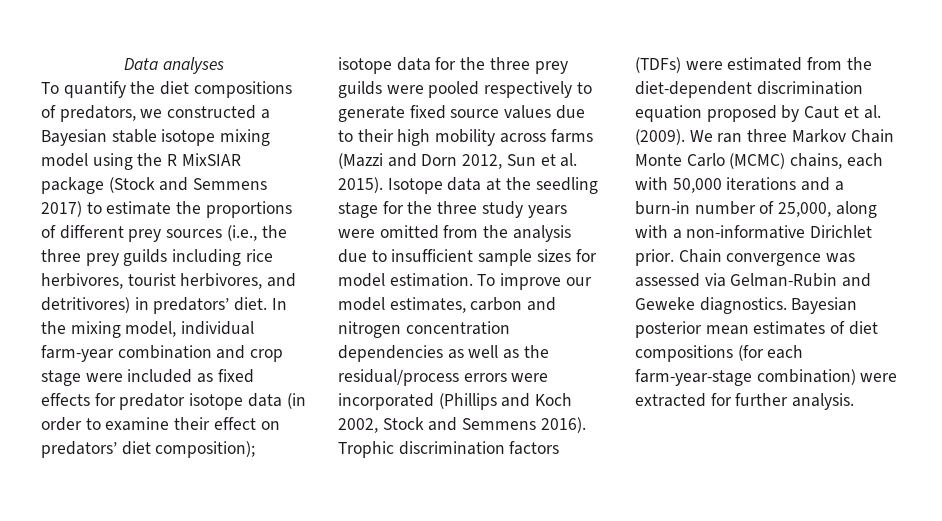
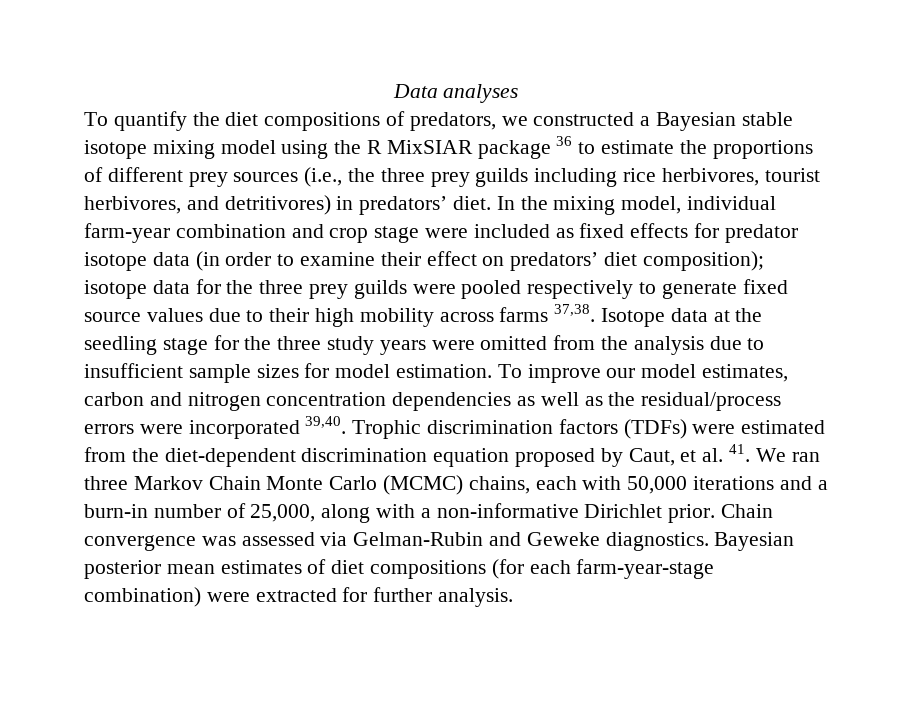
- To quantify the diet compositions of predators, we constructed a Bayesian stable isotope mixing model using the R MixSIAR package (Stock and Semmens 2017) to estimate the proportions of different prey sources (i.e., the three prey guilds including rice herbivores, tourist herbivores, and detritivores) in predators’ diet.
+ To quantify the diet compositions of predators, we constructed a Bayesian stable isotope mixing model using the R MixSIAR package 36 to estimate the proportions of different prey sources (i.e., the three prey guilds including rice herbivores, tourist herbivores, and detritivores) in predators’ diet.
- In the mixing model, individual farm-year combination and crop stage were included as fixed effects for predator isotope data (in order to examine their effect on predators’ diet composition); isotope data for the three prey guilds were pooled respectively to generate fixed source values due to their high mobility across farms (Mazzi and Dorn 2012, Sun et al. 2015).
+ In the mixing model, individual farm-year combination and crop stage were included as fixed effects for predator isotope data (in order to examine their effect on predators’ diet composition); isotope data for the three prey guilds were pooled respectively to generate fixed source values due to their high mobility across farms 37,38.
- To improve our model estimates, carbon and nitrogen concentration dependencies as well as the residual/process errors were incorporated (Phillips and Koch 2002, Stock and Semmens 2016).
+ To improve our model estimates, carbon and nitrogen concentration dependencies as well as the residual/process errors were incorporated 39,40.
- Trophic discrimination factors (TDFs) were estimated from the diet-dependent discrimination equation proposed by Caut et al. (2009). We ran three Markov Chain Monte Carlo (MCMC) chains, each with 50,000 iterations and a burn-in number of 25,000, along with a non-informative Dirichlet prior.
+ Trophic discrimination factors (TDFs) were estimated from the diet-dependent discrimination equation proposed by Caut, et al. 41. We ran three Markov Chain Monte Carlo (MCMC) chains, each with 50,000 iterations and a burn-in number of 25,000, along with a non-informative Dirichlet prior.

